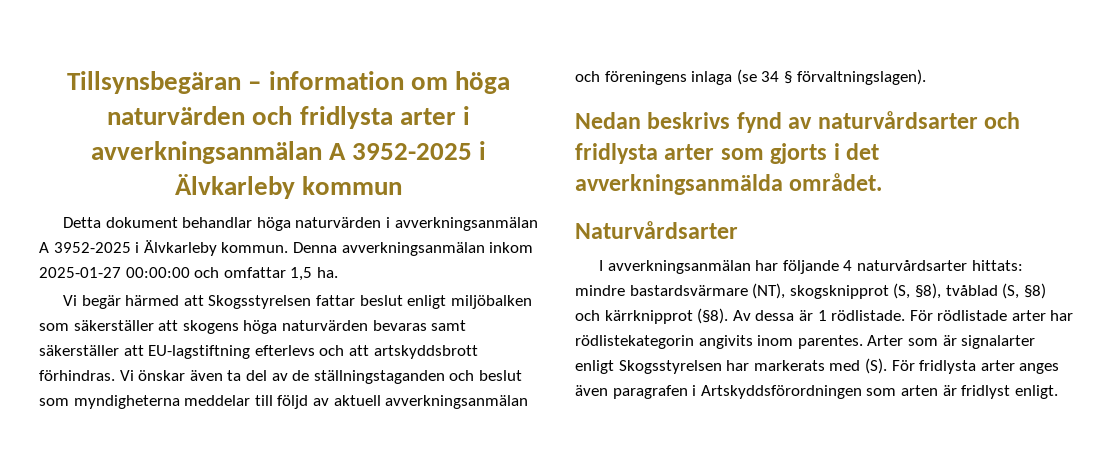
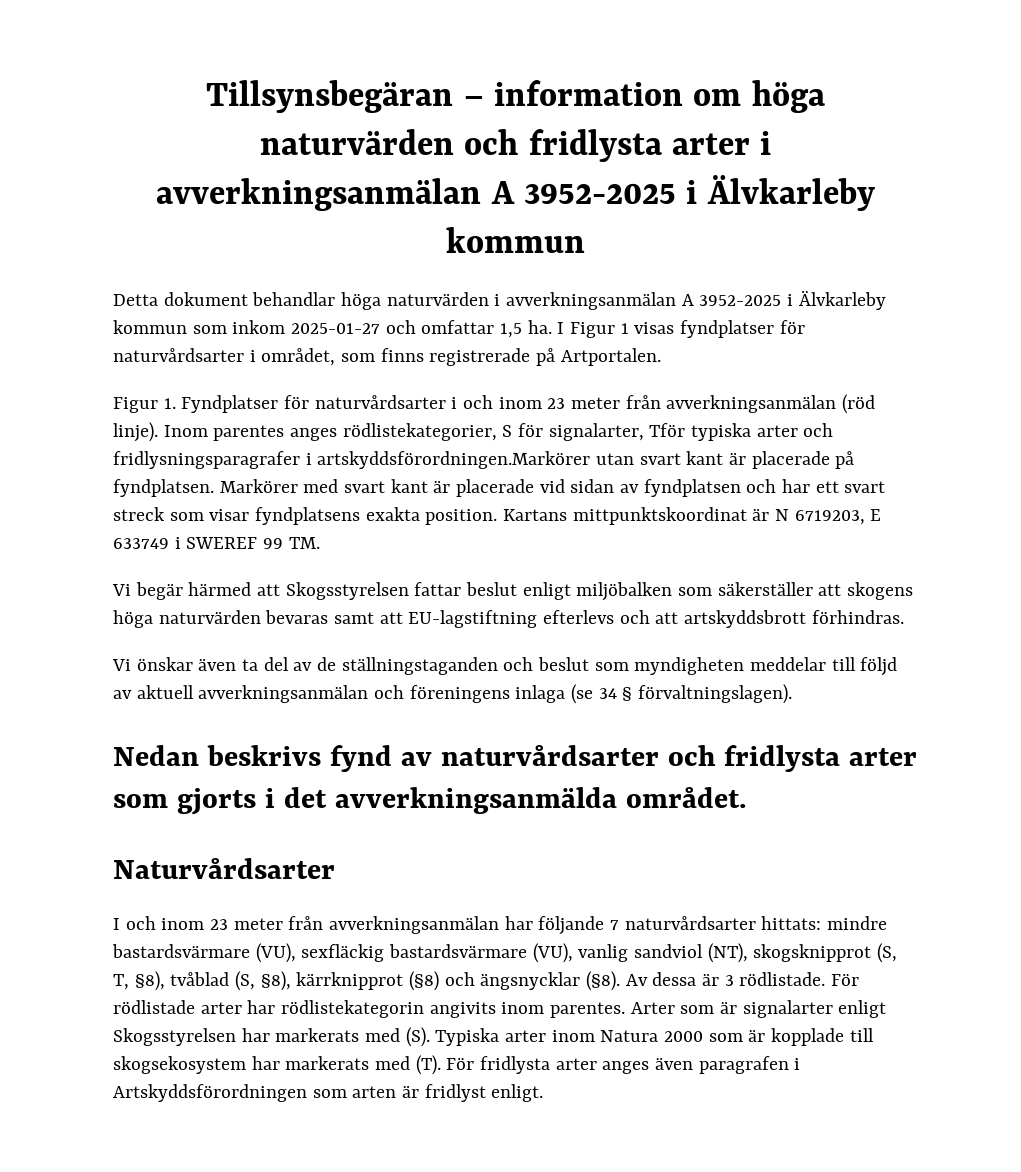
- Detta dokument behandlar höga naturvärden i avverkningsanmälan A 3952-2025 i Älvkarleby kommun. Denna avverkningsanmälan inkom 2025-01-27 00:00:00 och omfattar 1,5 ha.
+ Detta dokument behandlar höga naturvärden i avverkningsanmälan A 3952-2025 i Älvkarleby kommun som inkom 2025-01-27 och omfattar 1,5 ha. I Figur 1 visas fyndplatser för naturvårdsarter i området, som finns registrerade på Artportalen.
+ Figur 1. Fyndplatser för naturvårdsarter i och inom 23 meter från avverkningsanmälan (röd linje). Inom parentes anges rödlistekategorier, S för signalarter, Tför typiska arter och fridlysningsparagrafer i artskyddsförordningen.Markörer utan svart kant är placerade på fyndplatsen. Markörer med svart kant är placerade vid sidan av fyndplatsen och har ett svart streck som visar fyndplatsens exakta position. Kartans mittpunktskoordinat är N 6719203, E 633749 i SWEREF 99 TM.
- Vi begär härmed att Skogsstyrelsen fattar beslut enligt miljöbalken som säkerställer att skogens höga naturvärden bevaras samt säkerställer att EU-lagstiftning efterlevs och att artskyddsbrott förhindras. Vi önskar även ta del av de ställningstaganden och beslut som myndigheterna meddelar till följd av aktuell avverkningsanmälan och föreningens inlaga (se 34 § förvaltningslagen).
+ Vi begär härmed att Skogsstyrelsen fattar beslut enligt miljöbalken som säkerställer att skogens höga naturvärden bevaras samt att EU-lagstiftning efterlevs och att artskyddsbrott förhindras.
+ Vi önskar även ta del av de ställningstaganden och beslut som myndigheten meddelar till följd av aktuell avverkningsanmälan och föreningens inlaga (se 34 § förvaltningslagen).
- I avverkningsanmälan har följande 4 naturvårdsarter hittats: mindre bastardsvärmare (NT), skogsknipprot (S, §8), tvåblad (S, §8) och kärrknipprot (§8).
+ I och inom 23 meter från avverkningsanmälan har följande 7 naturvårdsarter hittats: mindre bastardsvärmare (VU), sexfläckig bastardsvärmare (VU), vanlig sandviol (NT), skogsknipprot (S, T, §8), tvåblad (S, §8), kärrknipprot (§8) och ängsnycklar (§8).
- Av dessa är 1 rödlistade.
+ Av dessa är 3 rödlistade.
- Arter som är signalarter enligt Skogsstyrelsen har markerats med (S). För fridlysta arter anges även paragrafen i Artskyddsförordningen som arten är fridlyst enligt.
+ Arter som är signalarter enligt Skogsstyrelsen har markerats med (S). Typiska arter inom Natura 2000 som är kopplade till skogsekosystem har markerats med (T). För fridlysta arter anges även paragrafen i Artskyddsförordningen som arten är fridlyst enligt.

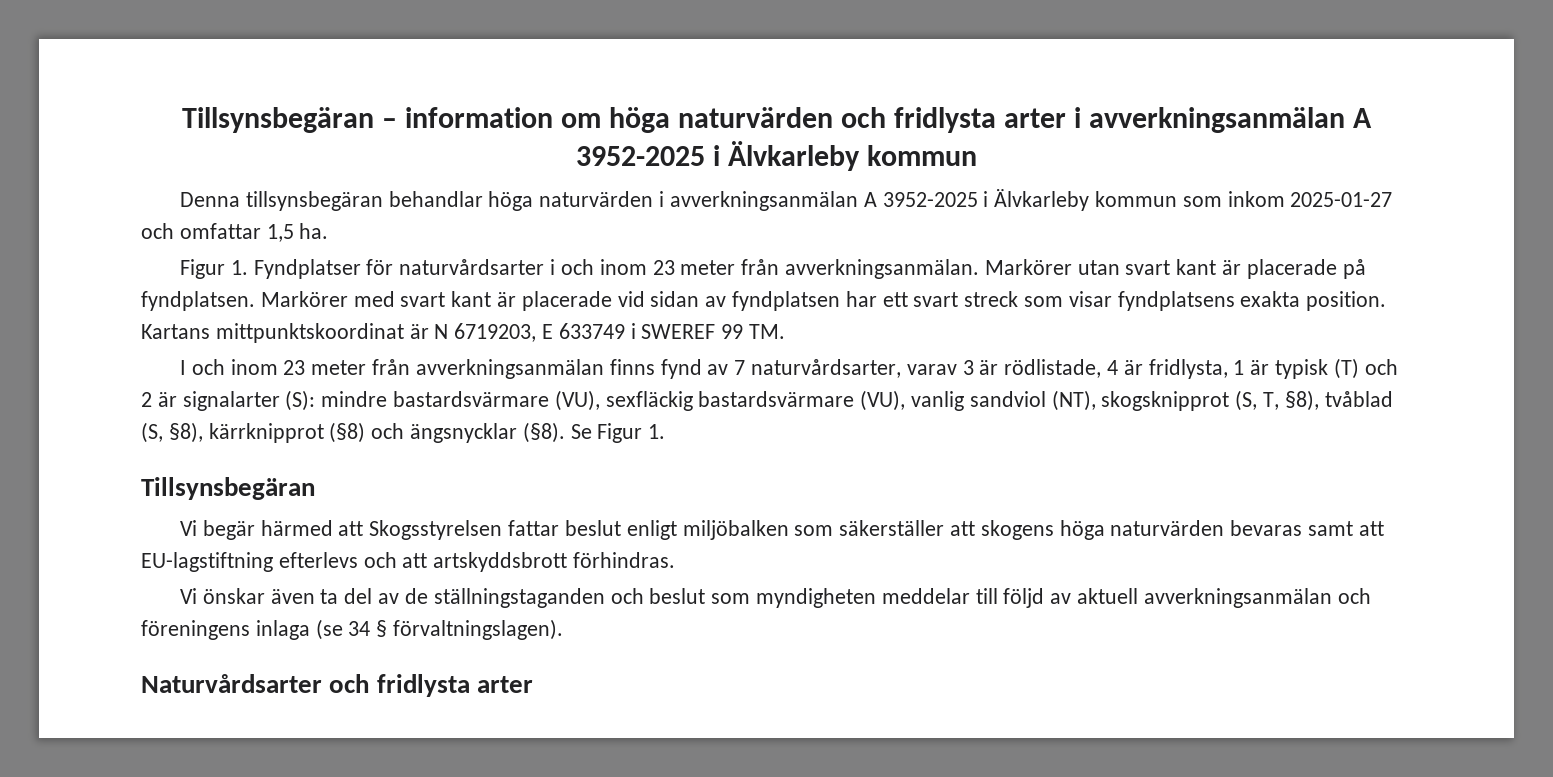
- Detta dokument behandlar höga naturvärden i avverkningsanmälan A 3952-2025 i Älvkarleby kommun som inkom 2025-01-27 och omfattar 1,5 ha. I Figur 1 visas fyndplatser för naturvårdsarter i området, som finns registrerade på Artportalen.
+ Denna tillsynsbegäran behandlar höga naturvärden i avverkningsanmälan A 3952-2025 i Älvkarleby kommun som inkom 2025-01-27 och omfattar 1,5 ha.
- Figur 1. Fyndplatser för naturvårdsarter i och inom 23 meter från avverkningsanmälan (röd linje). Inom parentes anges rödlistekategorier, S för signalarter, Tför typiska arter och fridlysningsparagrafer i artskyddsförordningen.Markörer utan svart kant är placerade på fyndplatsen.
+ Figur 1. Fyndplatser för naturvårdsarter i och inom 23 meter från avverkningsanmälan. Markörer utan svart kant är placerade på fyndplatsen.
- Markörer med svart kant är placerade vid sidan av fyndplatsen och har ett svart streck som visar fyndplatsens exakta position.
+ Markörer med svart kant är placerade vid sidan av fyndplatsen har ett svart streck som visar fyndplatsens exakta position.
+ I och inom 23 meter från avverkningsanmälan finns fynd av 7 naturvårdsarter, varav 3 är rödlistade, 4 är fridlysta, 1 är typisk (T) och 2 är signalarter (S): mindre bastardsvärmare (VU), sexfläckig bastardsvärmare (VU), vanlig sandviol (NT), skogsknipprot (S, T, §8), tvåblad (S, §8), kärrknipprot (§8) och ängsnycklar (§8). Se Figur 1.
+ Tillsynsbegäran
- Nedan beskrivs fynd av naturvårdsarter och fridlysta arter som gjorts i det avverkningsanmälda området.
- Naturvårdsarter
- I och inom 23 meter från avverkningsanmälan har följande 7 naturvårdsarter hittats: mindre bastardsvärmare (VU), sexfläckig bastardsvärmare (VU), vanlig sandviol (NT), skogsknipprot (S, T, §8), tvåblad (S, §8), kärrknipprot (§8) och ängsnycklar (§8). Av dessa är 3 rödlistade. För rödlistade arter har rödlistekategorin angivits inom parentes. Arter som är signalarter enligt Skogsstyrelsen har markerats med (S). Typiska arter inom Natura 2000 som är kopplade till skogsekosystem har markerats med (T). För fridlysta arter anges även paragrafen i Artskyddsförordningen som arten är fridlyst enligt.
+ Naturvårdsarter och fridlysta arter

